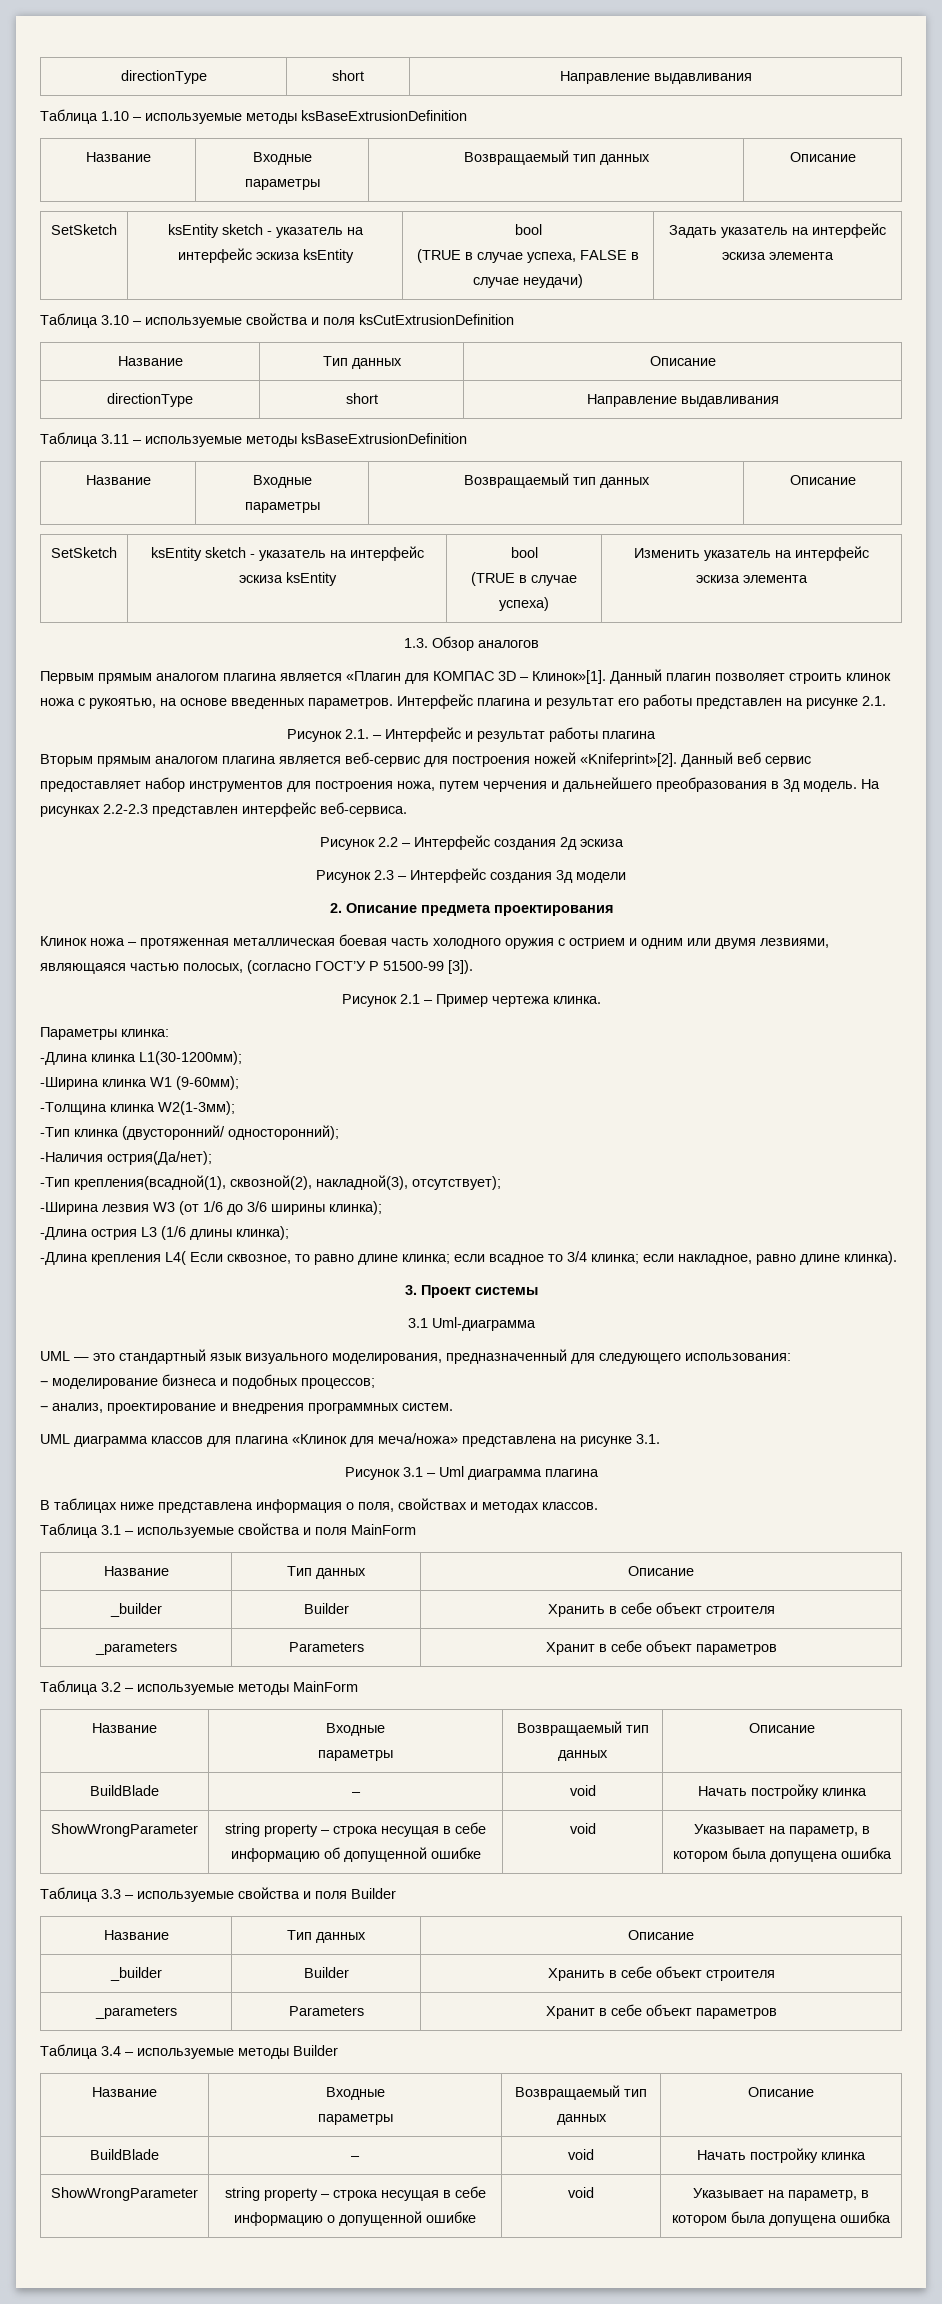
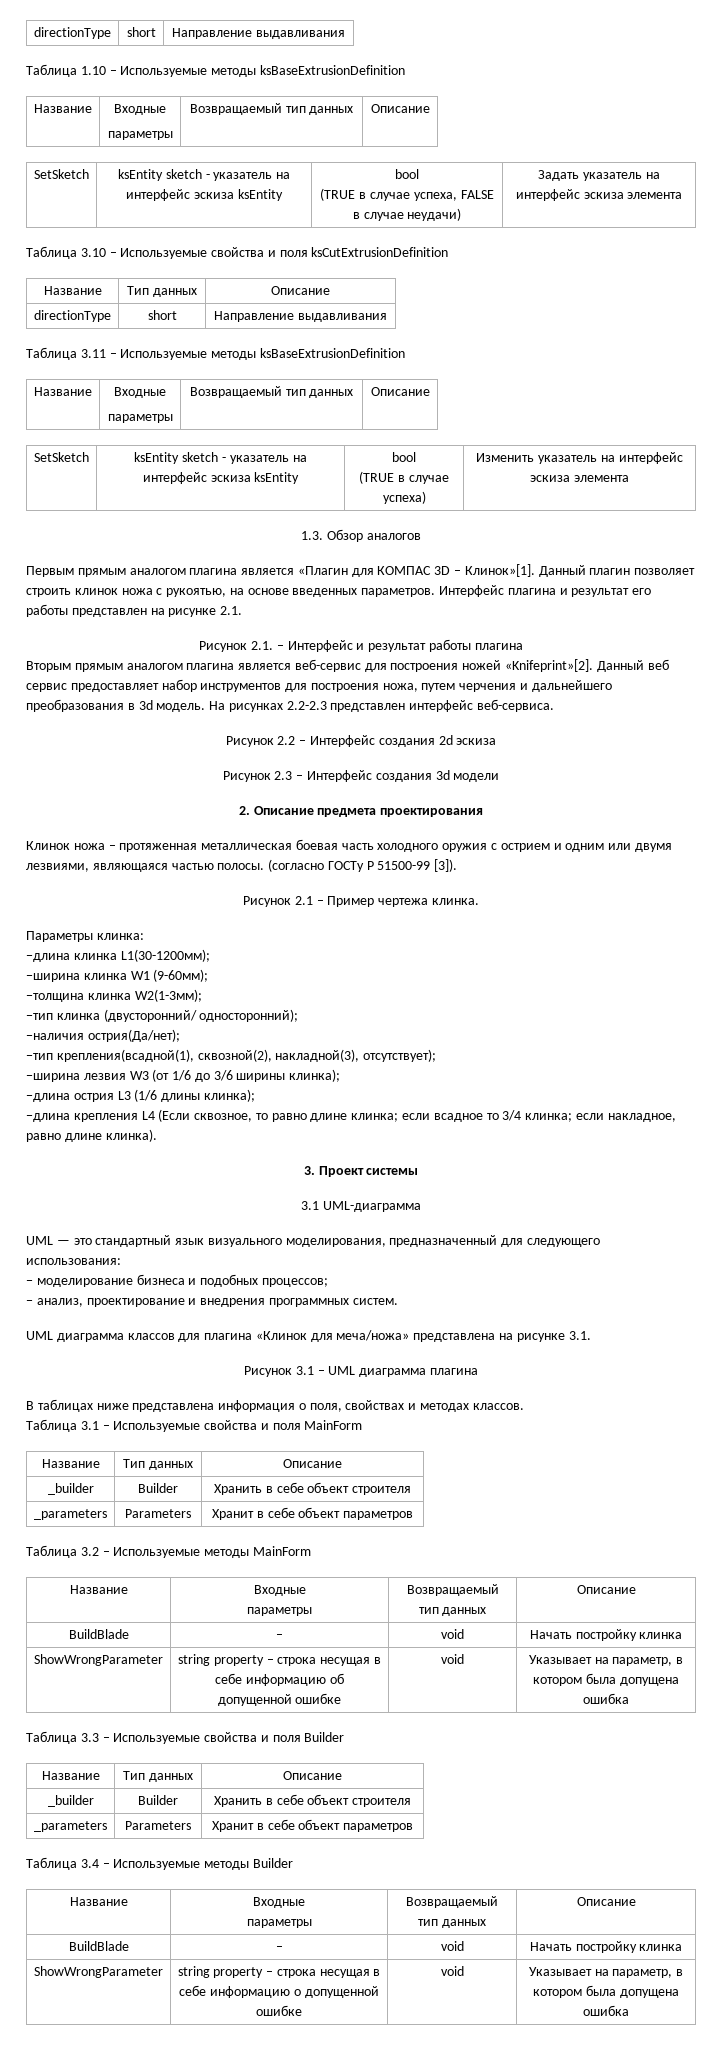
- Таблица 1.10 – используемые методы ksBaseExtrusionDefinition
+ Таблица 1.10 – Используемые методы ksBaseExtrusionDefinition
- Таблица 3.10 – используемые свойства и поля ksCutExtrusionDefinition
+ Таблица 3.10 – Используемые свойства и поля ksCutExtrusionDefinition
- Таблица 3.11 – используемые методы ksBaseExtrusionDefinition
+ Таблица 3.11 – Используемые методы ksBaseExtrusionDefinition
- Данный веб сервис предоставляет набор инструментов для построения ножа, путем черчения и дальнейшего преобразования в 3д модель.
+ Данный веб сервис предоставляет набор инструментов для построения ножа, путем черчения и дальнейшего преобразования в 3d модель.
- Рисунок 2.2 – Интерфейс создания 2д эскиза
+ Рисунок 2.2 – Интерфейс создания 2d эскиза
- Рисунок 2.3 – Интерфейс создания 3д модели
+ Рисунок 2.3 – Интерфейс создания 3d модели
- Клинок ножа – протяженная металлическая боевая часть холодного оружия с острием и одним или двумя лезвиями, являющаяся частью полосых, (согласно ГОСТ’У Р 51500-99 [3]).
+ Клинок ножа – протяженная металлическая боевая часть холодного оружия с острием и одним или двумя лезвиями, являющаяся частью полосы. (согласно ГОСТу Р 51500-99 [3]).
- -Длина клинка L1(30-1200мм);
+ −длина клинка L1(30-1200мм);
- -Ширина клинка W1 (9-60мм);
+ −ширина клинка W1 (9-60мм);
- -Толщина клинка W2(1-3мм);
+ −толщина клинка W2(1-3мм);
- -Тип клинка (двусторонний/ односторонний);
+ −тип клинка (двусторонний/ односторонний);
- -Наличия острия(Да/нет);
+ −наличия острия(Да/нет);
- -Тип крепления(всадной(1), сквозной(2), накладной(3), отсутствует);
+ −тип крепления(всадной(1), сквозной(2), накладной(3), отсутствует);
- -Ширина лезвия W3 (от 1/6 до 3/6 ширины клинка);
+ −ширина лезвия W3 (от 1/6 до 3/6 ширины клинка);
- -Длина острия L3 (1/6 длины клинка);
+ −длина острия L3 (1/6 длины клинка);
- -Длина крепления L4( Если сквозное, то равно длине клинка; если всадное то 3/4 клинка; если накладное, равно длине клинка).
+ −длина крепления L4 (Если сквозное, то равно длине клинка; если всадное то 3/4 клинка; если накладное, равно длине клинка).
- 3.1 Uml-диаграмма
+ 3.1 UML-диаграмма
- Рисунок 3.1 – Uml диаграмма плагина
+ Рисунок 3.1 – UML диаграмма плагина
- Таблица 3.1 – используемые свойства и поля MainForm
+ Таблица 3.1 – Используемые свойства и поля MainForm
- Таблица 3.2 – используемые методы MainForm
+ Таблица 3.2 – Используемые методы MainForm
- Таблица 3.3 – используемые свойства и поля Builder
+ Таблица 3.3 – Используемые свойства и поля Builder
- Таблица 3.4 – используемые методы Builder
+ Таблица 3.4 – Используемые методы Builder

